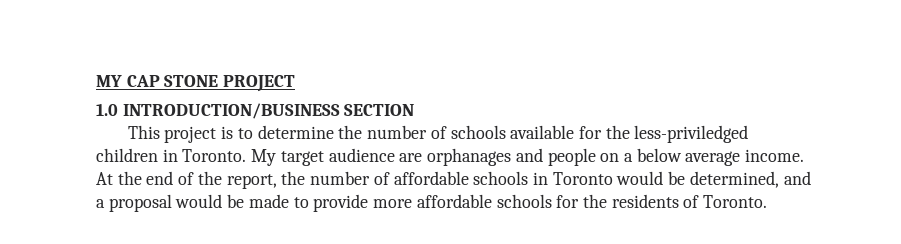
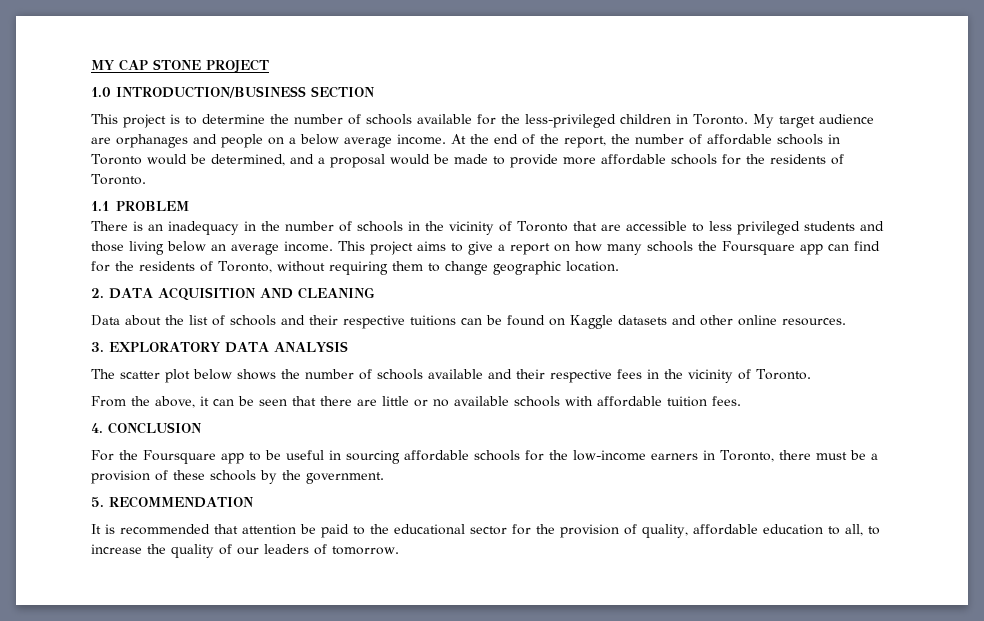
- This project is to determine the number of schools available for the less-priviledged children in Toronto.
+ This project is to determine the number of schools available for the less-privileged children in Toronto.
+ 1.1 PROBLEM
+ There is an inadequacy in the number of schools in the vicinity of Toronto that are accessible to less privileged students and those living below an average income. This project aims to give a report on how many schools the Foursquare app can find for the residents of Toronto, without requiring them to change geographic location.
+ 2. DATA ACQUISITION AND CLEANING
+ Data about the list of schools and their respective tuitions can be found on Kaggle datasets and other online resources.
+ 3. EXPLORATORY DATA ANALYSIS
+ The scatter plot below shows the number of schools available and their respective fees in the vicinity of Toronto.
+ From the above, it can be seen that there are little or no available schools with affordable tuition fees.
+ 4. CONCLUSION
+ For the Foursquare app to be useful in sourcing affordable schools for the low-income earners in Toronto, there must be a provision of these schools by the government.
+ 5. RECOMMENDATION
+ It is recommended that attention be paid to the educational sector for the provision of quality, affordable education to all, to increase the quality of our leaders of tomorrow.

